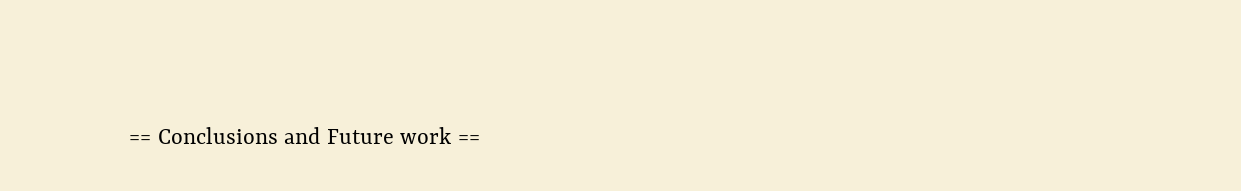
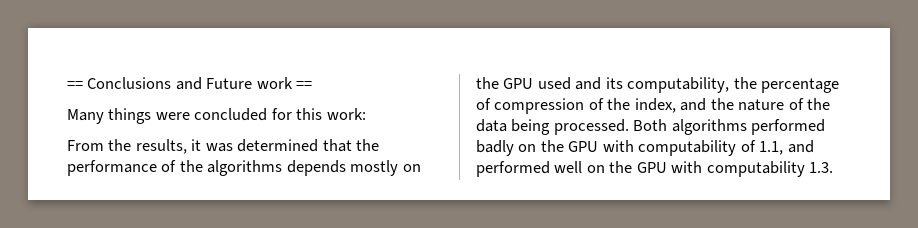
+ Many things were concluded for this work:
+ From the results, it was determined that the performance of the algorithms depends mostly on the GPU used and its computability, the percentage of compression of the index, and the nature of the data being processed. Both algorithms performed badly on the GPU with computability of 1.1, and performed well on the GPU with computability 1.3.

